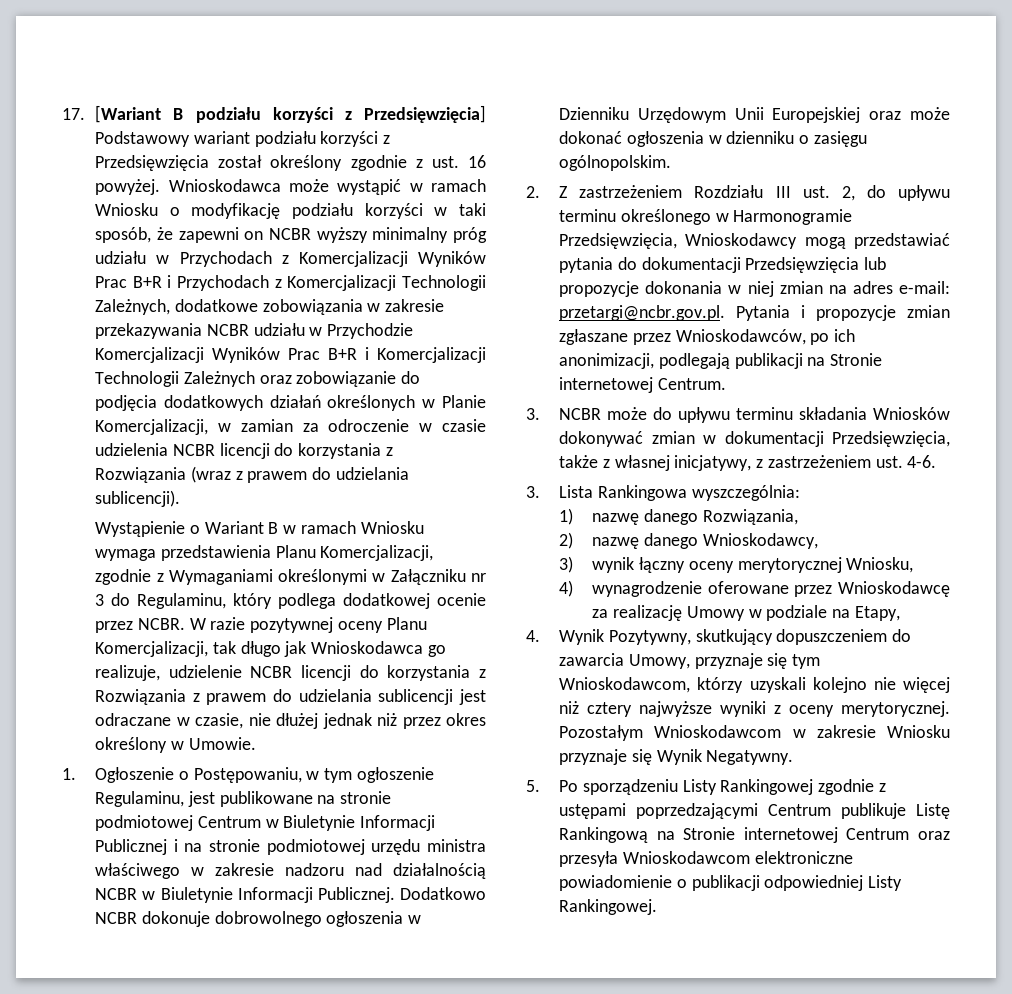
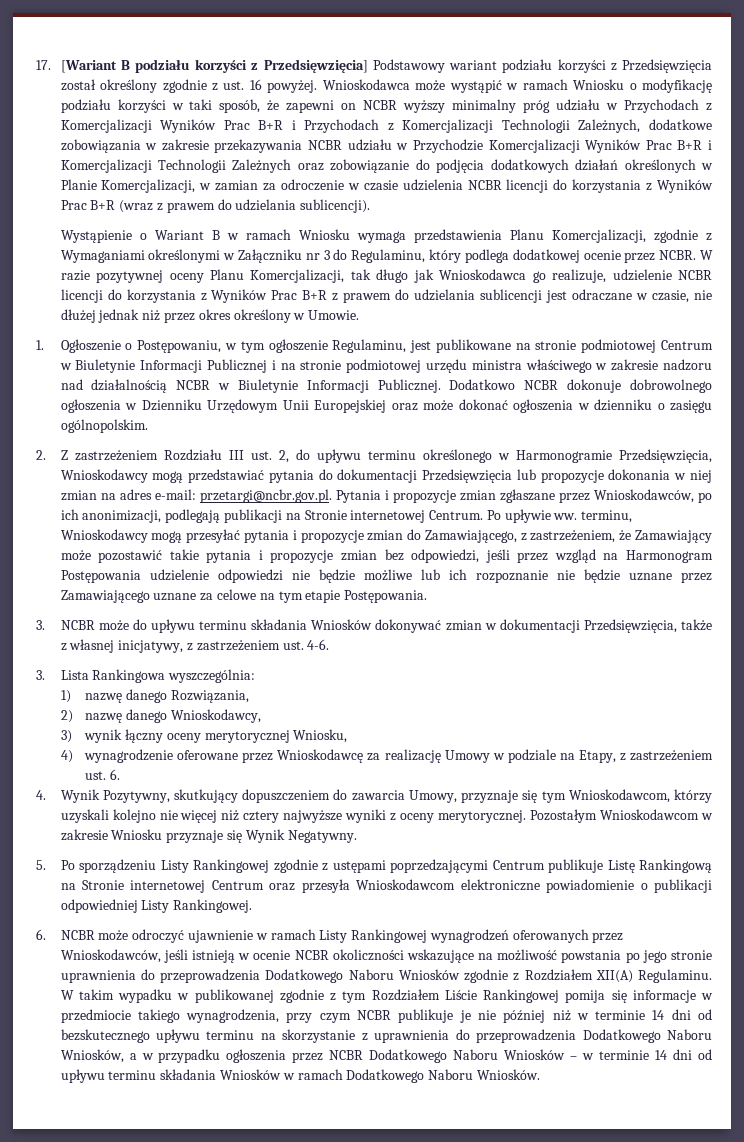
- Wnioskodawca może wystąpić w ramach Wniosku o modyfikację podziału korzyści w taki sposób, że zapewni on NCBR wyższy minimalny próg udziału w Przychodach z Komercjalizacji Wyników Prac B+R i Przychodach z Komercjalizacji Technologii Zależnych, dodatkowe zobowiązania w zakresie przekazywania NCBR udziału w Przychodzie Komercjalizacji Wyników Prac B+R i Komercjalizacji Technologii Zależnych oraz zobowiązanie do podjęcia dodatkowych działań określonych w Planie Komercjalizacji, w zamian za odroczenie w czasie udzielenia NCBR licencji do korzystania z Rozwiązania (wraz z prawem do udzielania sublicencji).
+ Wnioskodawca może wystąpić w ramach Wniosku o modyfikację podziału korzyści w taki sposób, że zapewni on NCBR wyższy minimalny próg udziału w Przychodach z Komercjalizacji Wyników Prac B+R i Przychodach z Komercjalizacji Technologii Zależnych, dodatkowe zobowiązania w zakresie przekazywania NCBR udziału w Przychodzie Komercjalizacji Wyników Prac B+R i Komercjalizacji Technologii Zależnych oraz zobowiązanie do podjęcia dodatkowych działań określonych w Planie Komercjalizacji, w zamian za odroczenie w czasie udzielenia NCBR licencji do korzystania z Wyników Prac B+R (wraz z prawem do udzielania sublicencji).
- W razie pozytywnej oceny Planu Komercjalizacji, tak długo jak Wnioskodawca go realizuje, udzielenie NCBR licencji do korzystania z Rozwiązania z prawem do udzielania sublicencji jest odraczane w czasie, nie dłużej jednak niż przez okres określony w Umowie.
+ W razie pozytywnej oceny Planu Komercjalizacji, tak długo jak Wnioskodawca go realizuje, udzielenie NCBR licencji do korzystania z Wyników Prac B+R z prawem do udzielania sublicencji jest odraczane w czasie, nie dłużej jednak niż przez okres określony w Umowie.
+ Po upływie ww. terminu, Wnioskodawcy mogą przesyłać pytania i propozycje zmian do Zamawiającego, z zastrzeżeniem, że Zamawiający może pozostawić takie pytania i propozycje zmian bez odpowiedzi, jeśli przez wzgląd na Harmonogram Postępowania udzielenie odpowiedzi nie będzie możliwe lub ich rozpoznanie nie będzie uznane przez Zamawiającego uznane za celowe na tym etapie Postępowania.
- 4) wynagrodzenie oferowane przez Wnioskodawcę za realizację Umowy w podziale na Etapy,
+ 4) wynagrodzenie oferowane przez Wnioskodawcę za realizację Umowy w podziale na Etapy, z zastrzeżeniem ust. 6.
+ 6. NCBR może odroczyć ujawnienie w ramach Listy Rankingowej wynagrodzeń oferowanych przez Wnioskodawców, jeśli istnieją w ocenie NCBR okoliczności wskazujące na możliwość powstania po jego stronie uprawnienia do przeprowadzenia Dodatkowego Naboru Wniosków zgodnie z Rozdziałem XII(A) Regulaminu. W takim wypadku w publikowanej zgodnie z tym Rozdziałem Liście Rankingowej pomija się informacje w przedmiocie takiego wynagrodzenia, przy czym NCBR publikuje je nie później niż w terminie 14 dni od bezskutecznego upływu terminu na skorzystanie z uprawnienia do przeprowadzenia Dodatkowego Naboru Wniosków, a w przypadku ogłoszenia przez NCBR Dodatkowego Naboru Wniosków – w terminie 14 dni od upływu terminu składania Wniosków w ramach Dodatkowego Naboru Wniosków.

